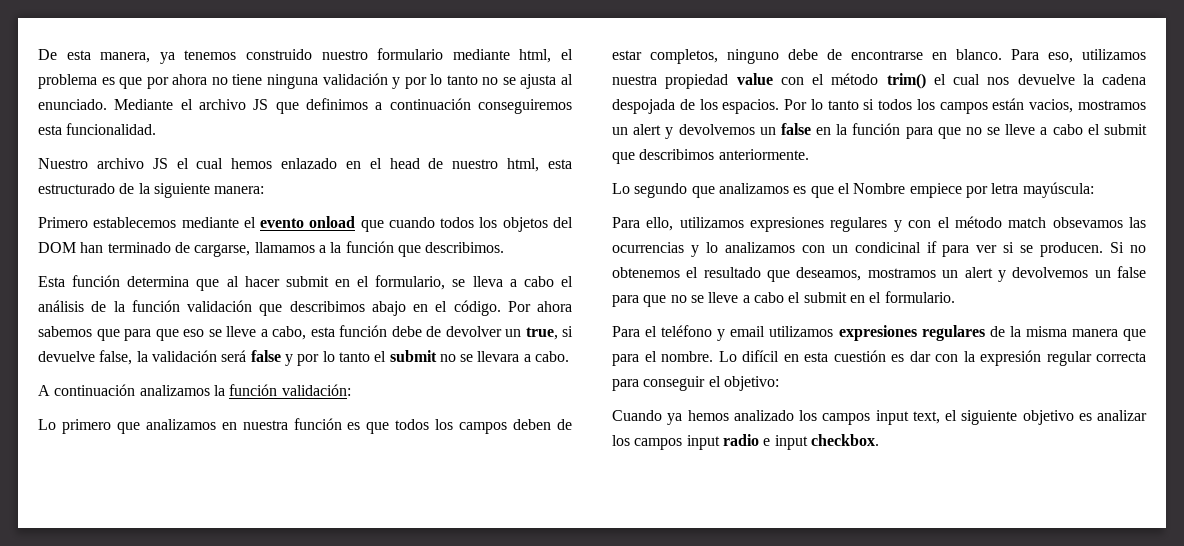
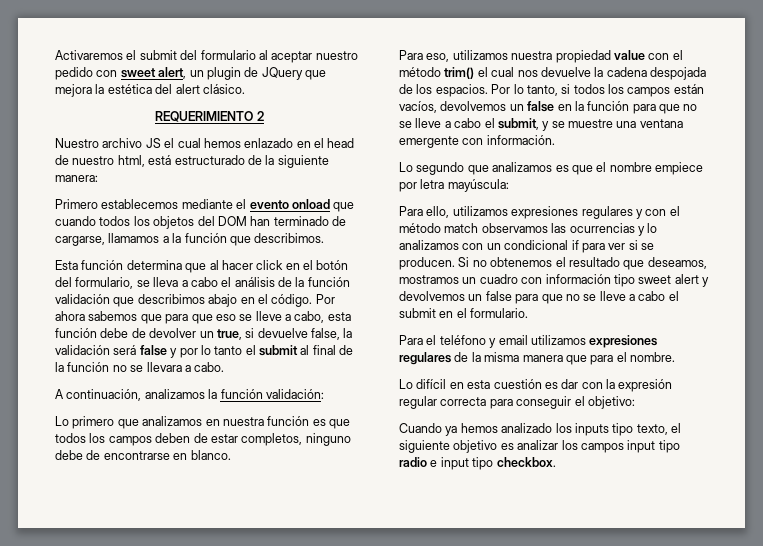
- De esta manera, ya tenemos construido nuestro formulario mediante html, el problema es que por ahora no tiene ninguna validación y por lo tanto no se ajusta al enunciado. Mediante el archivo JS que definimos a continuación conseguiremos esta funcionalidad.
+ Activaremos el submit del formulario al aceptar nuestro pedido con sweet alert, un plugin de JQuery que mejora la estética del alert clásico.
+ REQUERIMIENTO 2
- Nuestro archivo JS el cual hemos enlazado en el head de nuestro html, esta estructurado de la siguiente manera:
+ Nuestro archivo JS el cual hemos enlazado en el head de nuestro html, está estructurado de la siguiente manera:
- Esta función determina que al hacer submit en el formulario, se lleva a cabo el análisis de la función validación que describimos abajo en el código.
+ Esta función determina que al hacer click en el botón del formulario, se lleva a cabo el análisis de la función validación que describimos abajo en el código.
- Por ahora sabemos que para que eso se lleve a cabo, esta función debe de devolver un true, si devuelve false, la validación será false y por lo tanto el submit no se llevara a cabo.
+ Por ahora sabemos que para que eso se lleve a cabo, esta función debe de devolver un true, si devuelve false, la validación será false y por lo tanto el submit al final de la función no se llevara a cabo.
- A continuación analizamos la función validación:
+ A continuación, analizamos la función validación:
- Lo primero que analizamos en nuestra función es que todos los campos deben de estar completos, ninguno debe de encontrarse en blanco. Para eso, utilizamos nuestra propiedad value con el método trim() el cual nos devuelve la cadena despojada de los espacios.
+ Lo primero que analizamos en nuestra función es que todos los campos deben de estar completos, ninguno debe de encontrarse en blanco.
+ Para eso, utilizamos nuestra propiedad value con el método trim() el cual nos devuelve la cadena despojada de los espacios.
- Por lo tanto si todos los campos están vacios, mostramos un alert y devolvemos un false en la función para que no se lleve a cabo el submit que describimos anteriormente.
+ Por lo tanto, si todos los campos están vacíos, devolvemos un false en la función para que no se lleve a cabo el submit, y se muestre una ventana emergente con información.
- Lo segundo que analizamos es que el Nombre empiece por letra mayúscula:
+ Lo segundo que analizamos es que el nombre empiece por letra mayúscula:
- Para ello, utilizamos expresiones regulares y con el método match obsevamos las ocurrencias y lo analizamos con un condicinal if para ver si se producen.
+ Para ello, utilizamos expresiones regulares y con el método match observamos las ocurrencias y lo analizamos con un condicional if para ver si se producen.
- Si no obtenemos el resultado que deseamos, mostramos un alert y devolvemos un false para que no se lleve a cabo el submit en el formulario.
+ Si no obtenemos el resultado que deseamos, mostramos un cuadro con información tipo sweet alert y devolvemos un false para que no se lleve a cabo el submit en el formulario.
- Para el teléfono y email utilizamos expresiones regulares de la misma manera que para el nombre. Lo difícil en esta cuestión es dar con la expresión regular correcta para conseguir el objetivo:
+ Para el teléfono y email utilizamos expresiones regulares de la misma manera que para el nombre.
+ Lo difícil en esta cuestión es dar con la expresión regular correcta para conseguir el objetivo:
- Cuando ya hemos analizado los campos input text, el siguiente objetivo es analizar los campos input radio e input checkbox.
+ Cuando ya hemos analizado los inputs tipo texto, el siguiente objetivo es analizar los campos input tipo radio e input tipo checkbox.

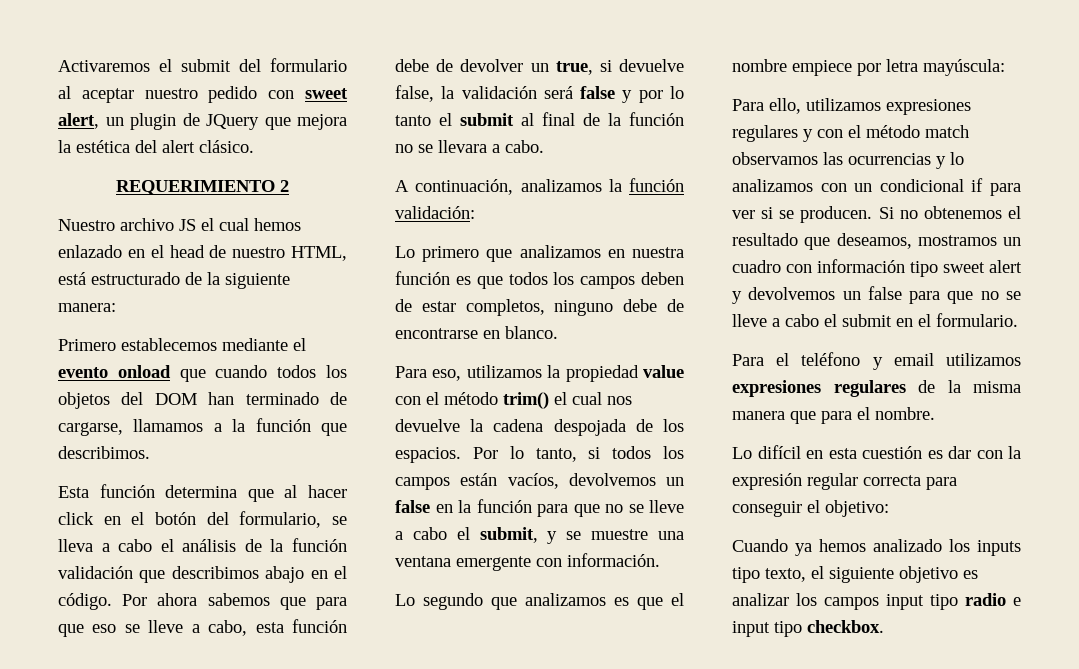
- Nuestro archivo JS el cual hemos enlazado en el head de nuestro html, está estructurado de la siguiente manera:
+ Nuestro archivo JS el cual hemos enlazado en el head de nuestro HTML, está estructurado de la siguiente manera:
- Para eso, utilizamos nuestra propiedad value con el método trim() el cual nos devuelve la cadena despojada de los espacios.
+ Para eso, utilizamos la propiedad value con el método trim() el cual nos devuelve la cadena despojada de los espacios.

